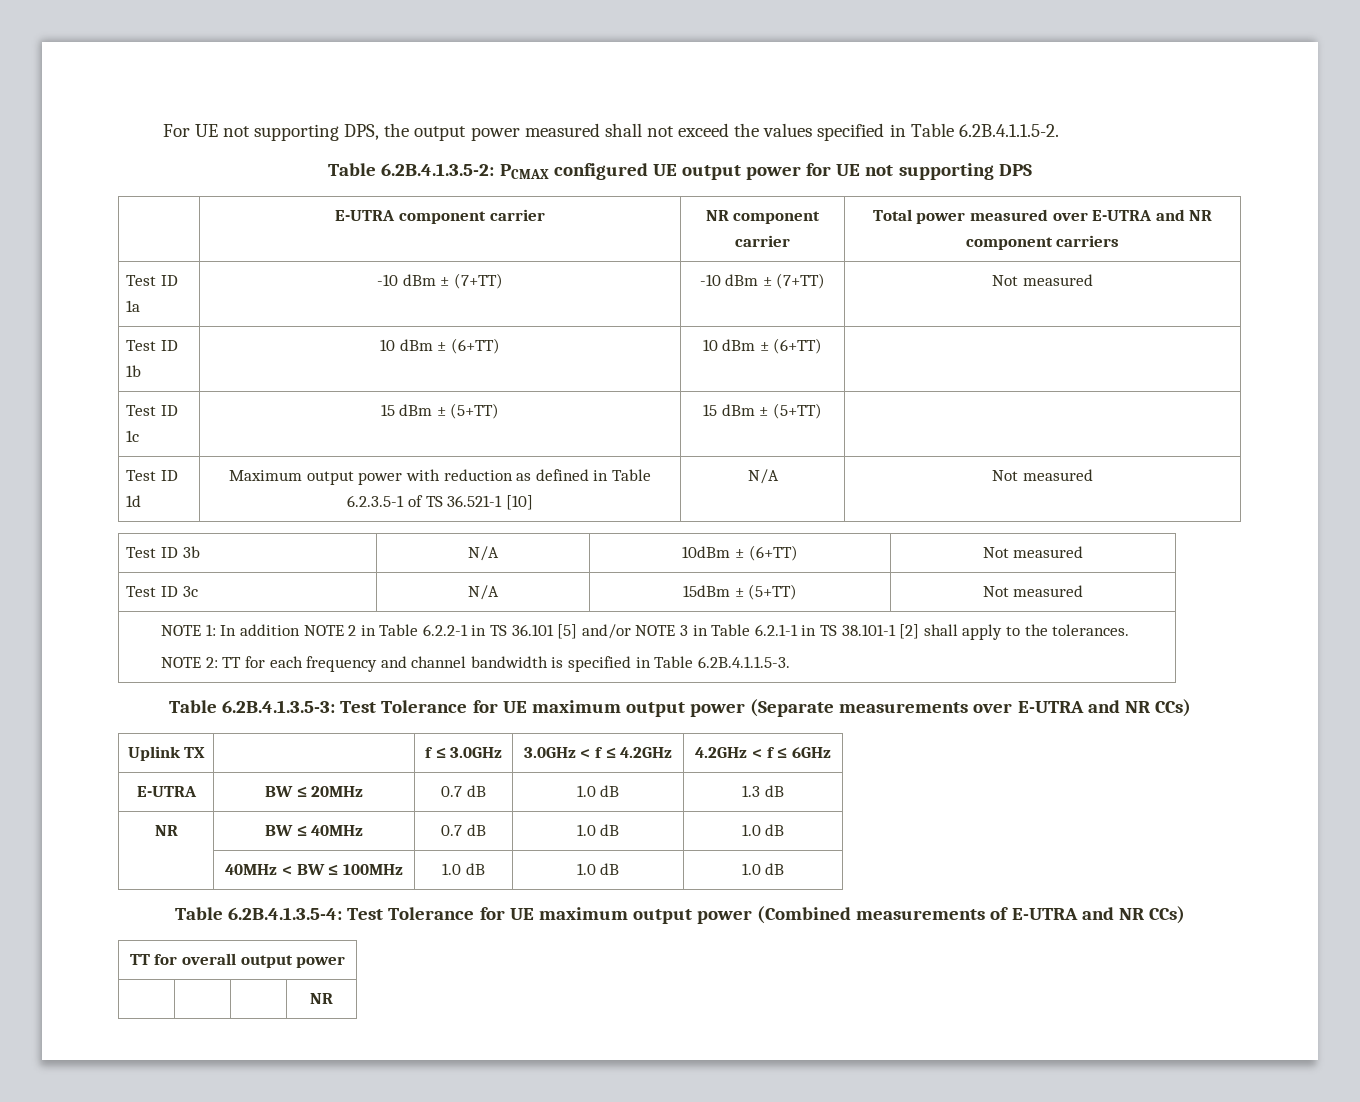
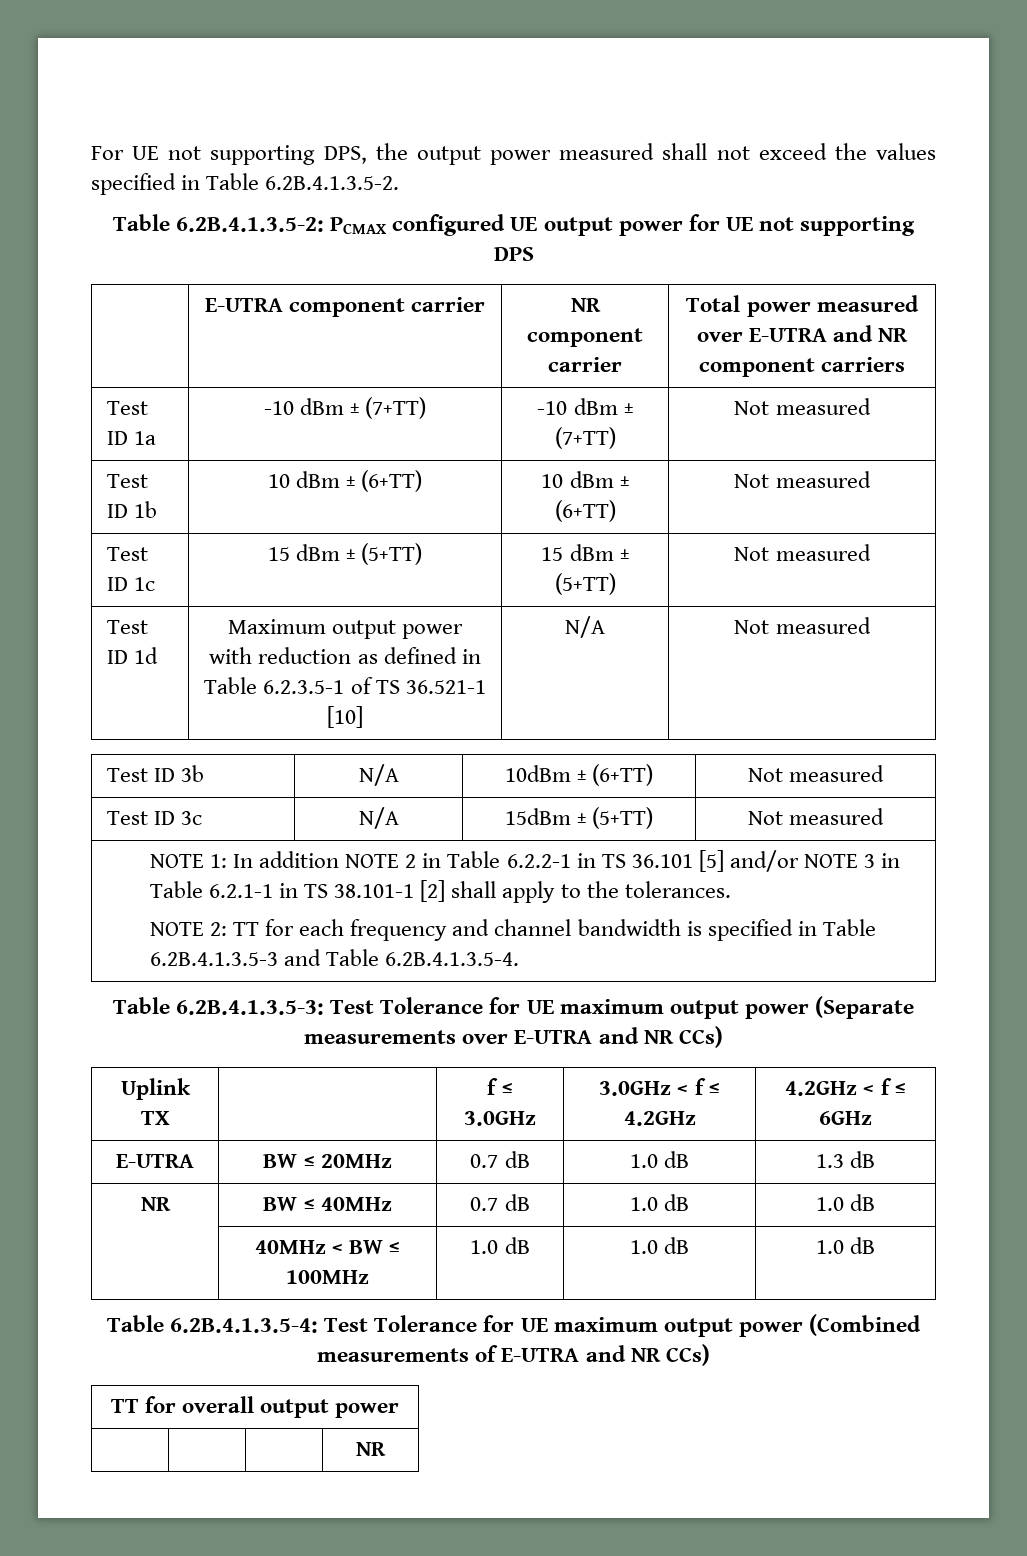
- For UE not supporting DPS, the output power measured shall not exceed the values specified in Table 6.2B.4.1.1.5-2.
+ For UE not supporting DPS, the output power measured shall not exceed the values specified in Table 6.2B.4.1.3.5-2.
- Test ID 1b | 10 dBm ± (6+TT) | 10 dBm ± (6+TT) |
+ Test ID 1b | 10 dBm ± (6+TT) | 10 dBm ± (6+TT) | Not measured
- Test ID 1c | 15 dBm ± (5+TT) | 15 dBm ± (5+TT) |
+ Test ID 1c | 15 dBm ± (5+TT) | 15 dBm ± (5+TT) | Not measured
- NOTE 2: TT for each frequency and channel bandwidth is specified in Table 6.2B.4.1.1.5-3.
+ NOTE 2: TT for each frequency and channel bandwidth is specified in Table 6.2B.4.1.3.5-3 and Table 6.2B.4.1.3.5-4.

